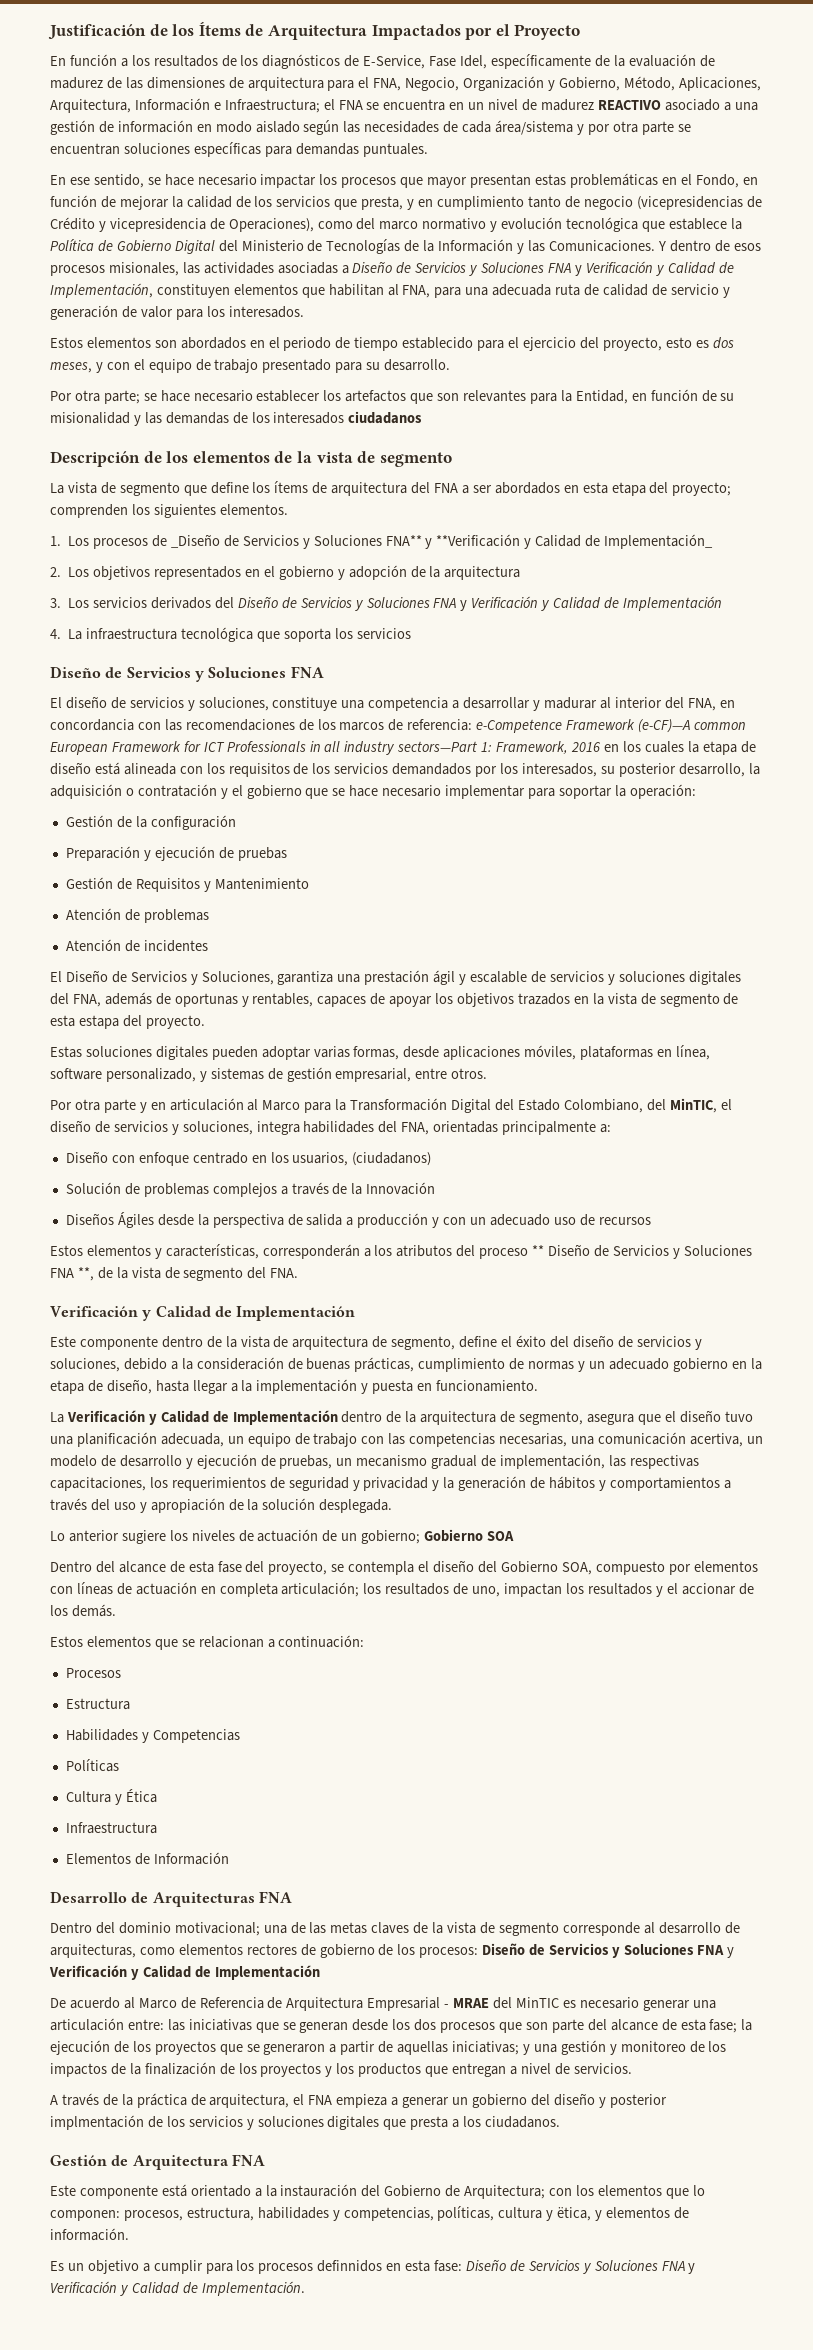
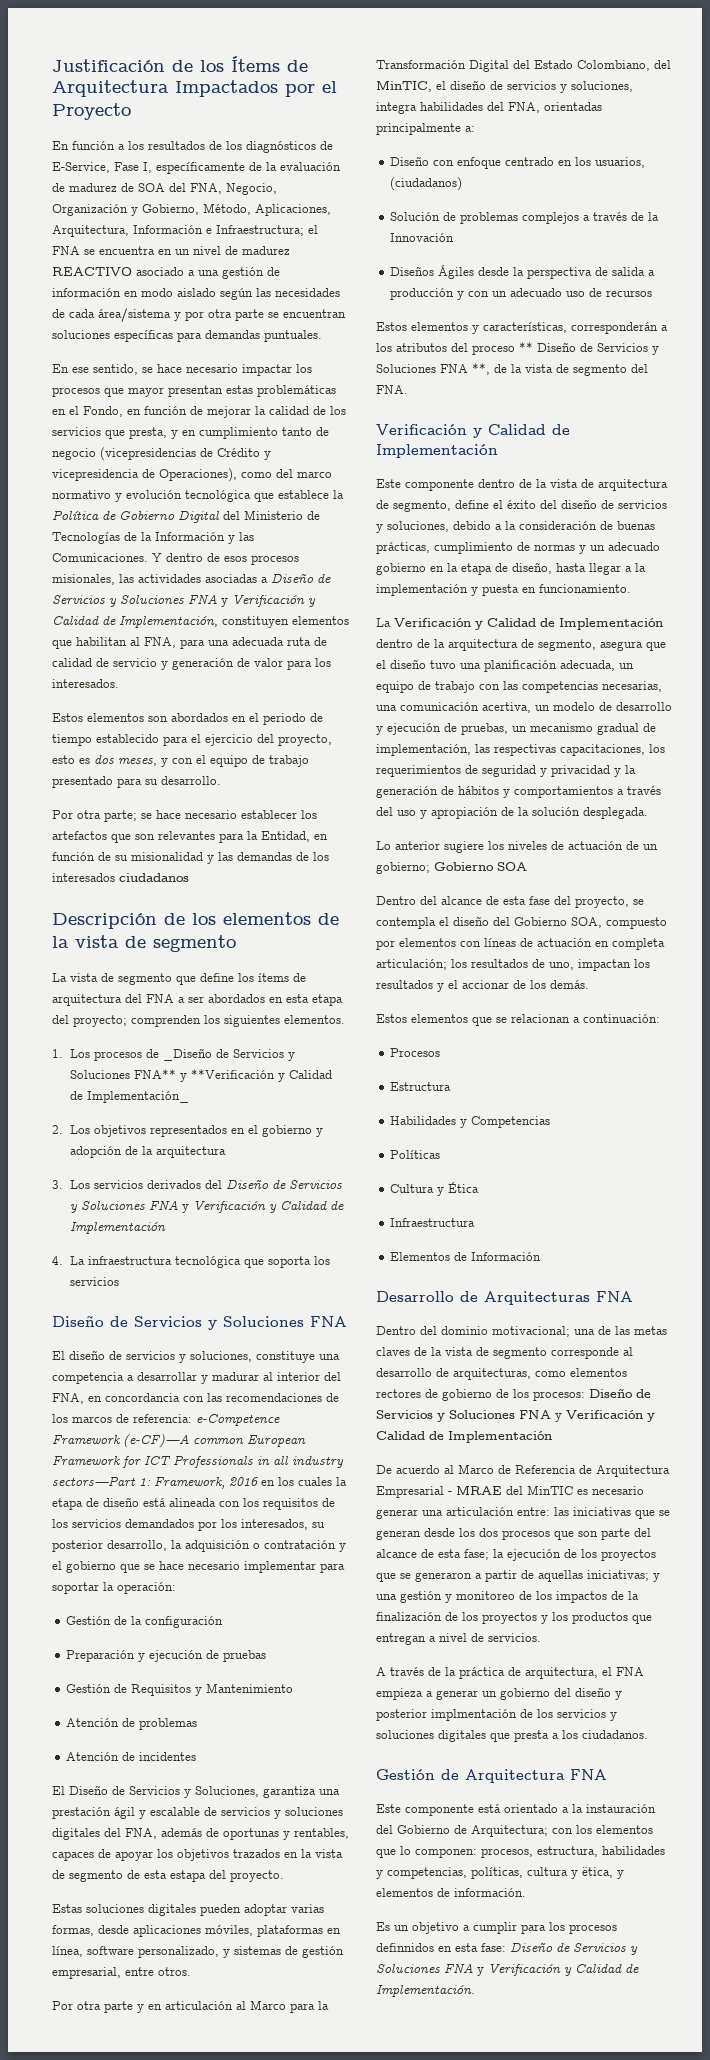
- En función a los resultados de los diagnósticos de E-Service, Fase Idel, específicamente de la evaluación de madurez de las dimensiones de arquitectura para el FNA, Negocio, Organización y Gobierno, Método, Aplicaciones, Arquitectura, Información e Infraestructura;
+ En función a los resultados de los diagnósticos de E-Service, Fase I, específicamente de la evaluación de madurez de SOA del FNA, Negocio, Organización y Gobierno, Método, Aplicaciones, Arquitectura, Información e Infraestructura;

